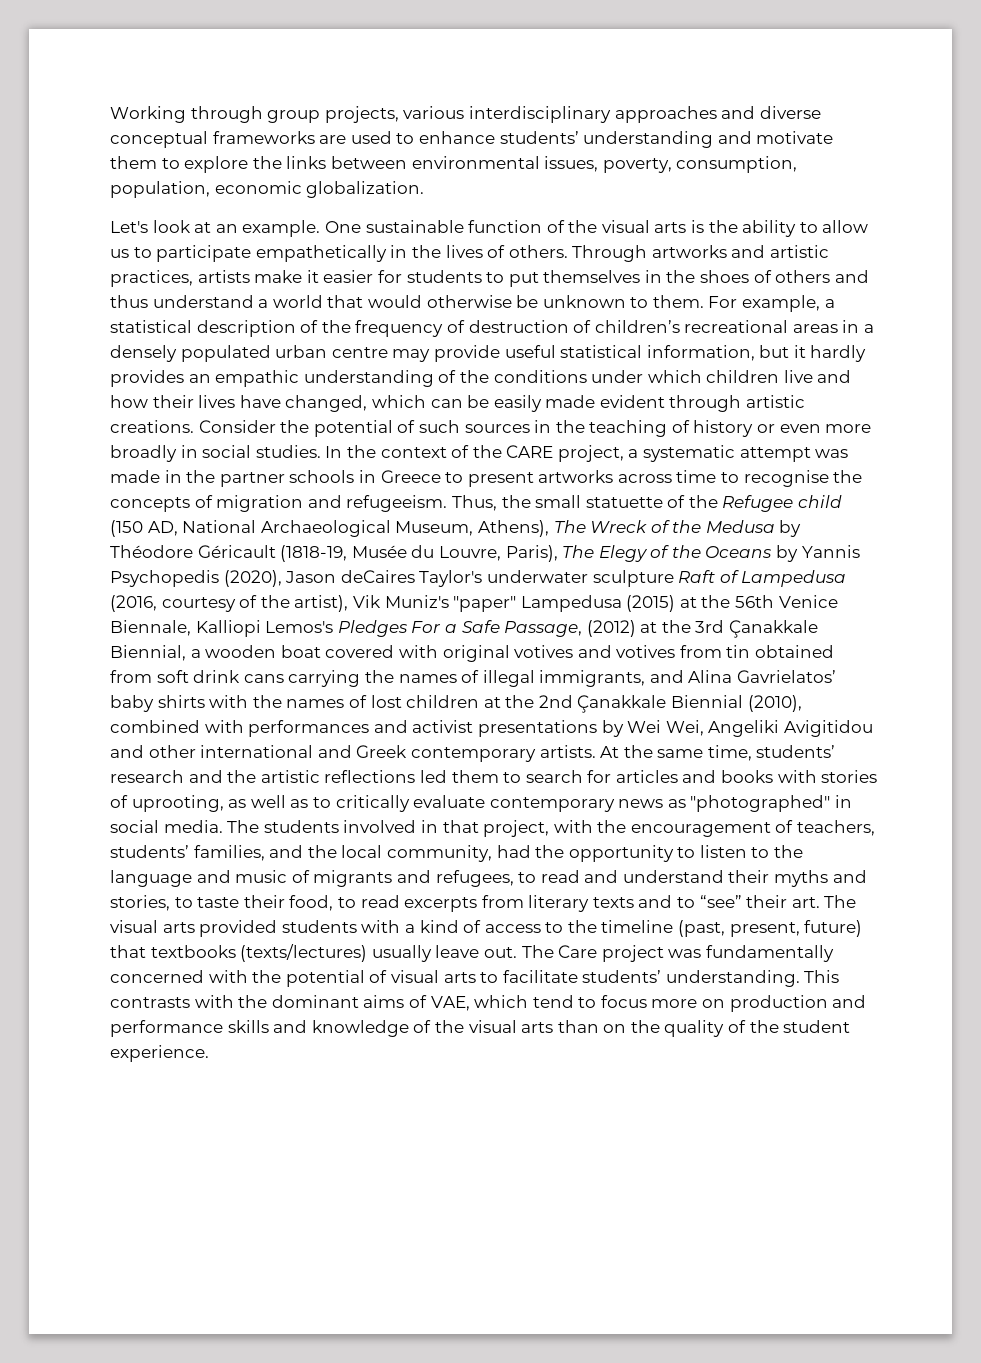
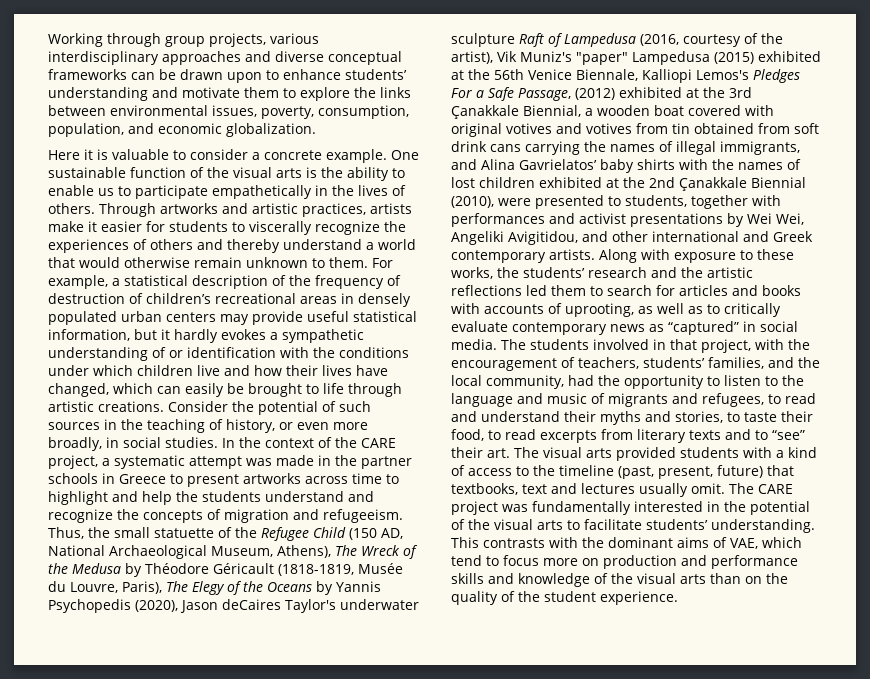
- Working through group projects, various interdisciplinary approaches and diverse conceptual frameworks are used to enhance students’ understanding and motivate them to explore the links between environmental issues, poverty, consumption, population, economic globalization.
+ Working through group projects, various interdisciplinary approaches and diverse conceptual frameworks can be drawn upon to enhance students’ understanding and motivate them to explore the links between environmental issues, poverty, consumption, population, and economic globalization.
- Let's look at an example.
+ Here it is valuable to consider a concrete example.
- One sustainable function of the visual arts is the ability to allow us to participate empathetically in the lives of others.
+ One sustainable function of the visual arts is the ability to enable us to participate empathetically in the lives of others.
- Through artworks and artistic practices, artists make it easier for students to put themselves in the shoes of others and thus understand a world that would otherwise be unknown to them.
+ Through artworks and artistic practices, artists make it easier for students to viscerally recognize the experiences of others and thereby understand a world that would otherwise remain unknown to them.
- For example, a statistical description of the frequency of destruction of children’s recreational areas in a densely populated urban centre may provide useful statistical information, but it hardly provides an empathic understanding of the conditions under which children live and how their lives have changed, which can be easily made evident through artistic creations.
+ For example, a statistical description of the frequency of destruction of children’s recreational areas in densely populated urban centers may provide useful statistical information, but it hardly evokes a sympathetic understanding of or identification with the conditions under which children live and how their lives have changed, which can easily be brought to life through artistic creations.
- Consider the potential of such sources in the teaching of history or even more broadly in social studies.
+ Consider the potential of such sources in the teaching of history, or even more broadly, in social studies.
- In the context of the CARE project, a systematic attempt was made in the partner schools in Greece to present artworks across time to recognise the concepts of migration and refugeeism.
+ In the context of the CARE project, a systematic attempt was made in the partner schools in Greece to present artworks across time to highlight and help the students understand and recognize the concepts of migration and refugeeism.
- Thus, the small statuette of the Refugee child (150 AD, National Archaeological Museum, Athens), The Wreck of the Medusa by Théodore Géricault (1818-19, Musée du Louvre, Paris), The Elegy of the Oceans by Yannis Psychopedis (2020), Jason deCaires Taylor's underwater sculpture Raft of Lampedusa (2016, courtesy of the artist), Vik Muniz's "paper" Lampedusa (2015) at the 56th Venice Biennale, Kalliopi Lemos's Pledges For a Safe Passage, (2012) at the 3rd Çanakkale Biennial, a wooden boat covered with original votives and votives from tin obtained from soft drink cans carrying the names of illegal immigrants, and Alina Gavrielatos’ baby shirts with the names of lost children at the 2nd Çanakkale Biennial (2010), combined with performances and activist presentations by Wei Wei, Angeliki Avigitidou and other international and Greek contemporary artists.
+ Thus, the small statuette of the Refugee Child (150 AD, National Archaeological Museum, Athens), The Wreck of the Medusa by Théodore Géricault (1818-1819, Musée du Louvre, Paris), The Elegy of the Oceans by Yannis Psychopedis (2020), Jason deCaires Taylor's underwater sculpture Raft of Lampedusa (2016, courtesy of the artist), Vik Muniz's "paper" Lampedusa (2015) exhibited at the 56th Venice Biennale, Kalliopi Lemos's Pledges For a Safe Passage, (2012) exhibited at the 3rd Çanakkale Biennial, a wooden boat covered with original votives and votives from tin obtained from soft drink cans carrying the names of illegal immigrants, and Alina Gavrielatos’ baby shirts with the names of lost children exhibited at the 2nd Çanakkale Biennial (2010), were presented to students, together with performances and activist presentations by Wei Wei, Angeliki Avigitidou, and other international and Greek contemporary artists.
- At the same time, students’ research and the artistic reflections led them to search for articles and books with stories of uprooting, as well as to critically evaluate contemporary news as "photographed" in social media.
+ Along with exposure to these works, the students’ research and the artistic reflections led them to search for articles and books with accounts of uprooting, as well as to critically evaluate contemporary news as “captured” in social media.
- The students involved in that project, with the encouragement of teachers, students’ families, and the local community, had the opportunity to listen to the language and music of migrants and refugees, to read and understand their myths and stories, to taste their food, to read excerpts from literary texts and to “see” their art. The visual arts provided students with a kind of access to the timeline (past, present, future) that textbooks (texts/lectures) usually leave out. The Care project was fundamentally concerned with the potential of visual arts to facilitate students’ understanding.
+ The students involved in that project, with the encouragement of teachers, students’ families, and the local community, had the opportunity to listen to the language and music of migrants and refugees, to read and understand their myths and stories, to taste their food, to read excerpts from literary texts and to “see” their art. The visual arts provided students with a kind of access to the timeline (past, present, future) that textbooks, text and lectures usually omit. The CARE project was fundamentally interested in the potential of the visual arts to facilitate students’ understanding.

